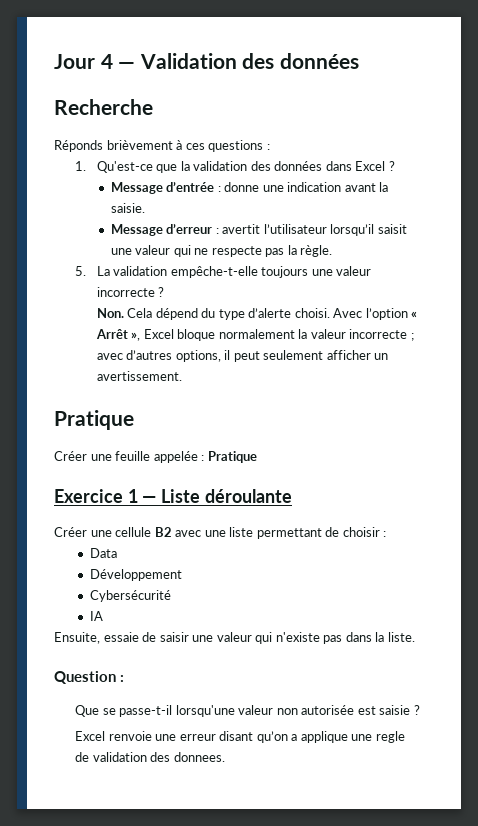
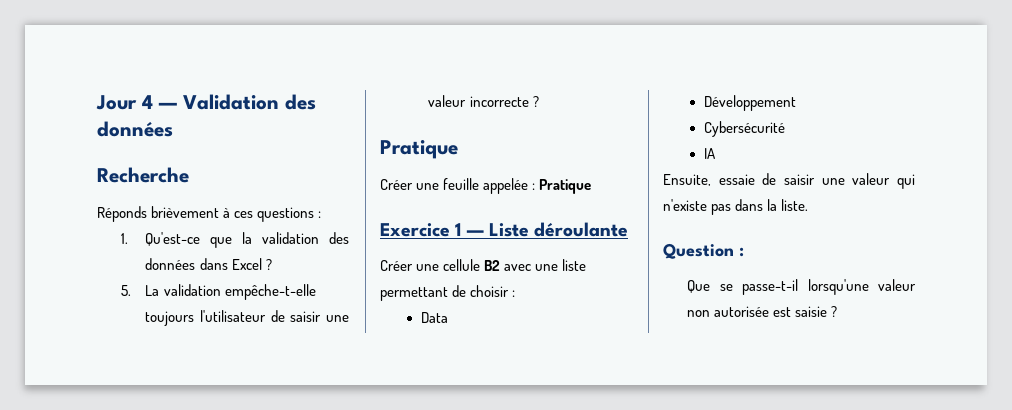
- Message d’entrée : donne une indication avant la saisie.
- Message d’erreur : avertit l’utilisateur lorsqu’il saisit une valeur qui ne respecte pas la règle.
- 5. La validation empêche-t-elle toujours une valeur incorrecte ?
+ 5. La validation empêche-t-elle toujours l'utilisateur de saisir une valeur incorrecte ?
- Non. Cela dépend du type d’alerte choisi. Avec l’option « Arrêt », Excel bloque normalement la valeur incorrecte ; avec d’autres options, il peut seulement afficher un avertissement.
- Excel renvoie une erreur disant qu’on a applique une regle de validation des donnees.

